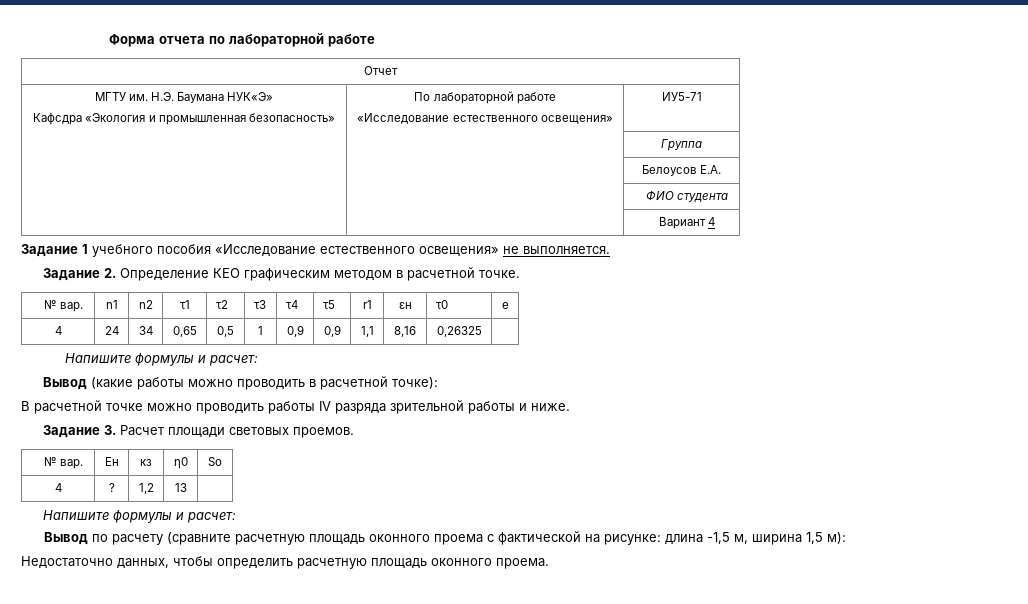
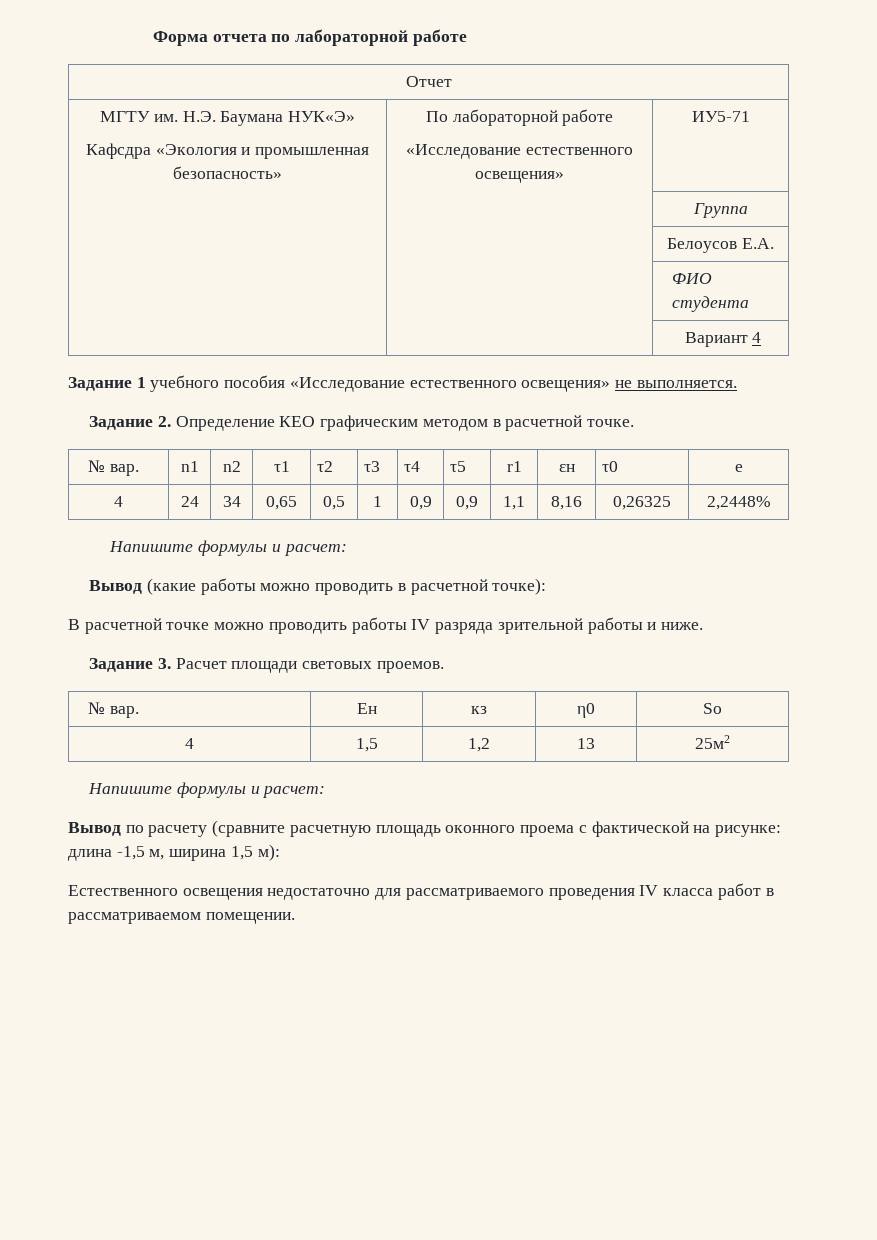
- 4 | 24 | 34 | 0,65 | 0,5 | 1 | 0,9 | 0,9 | 1,1 | 8,16 | 0,26325 |
+ 4 | 24 | 34 | 0,65 | 0,5 | 1 | 0,9 | 0,9 | 1,1 | 8,16 | 0,26325 | 2,2448%
- 4 | ? | 1,2 | 13 |
+ 4 | 1,5 | 1,2 | 13 | 25м2
- Недостаточно данных, чтобы определить расчетную площадь оконного проема.
+ Естественного освещения недостаточно для рассматриваемого проведения IV класса работ в рассматриваемом помещении.

